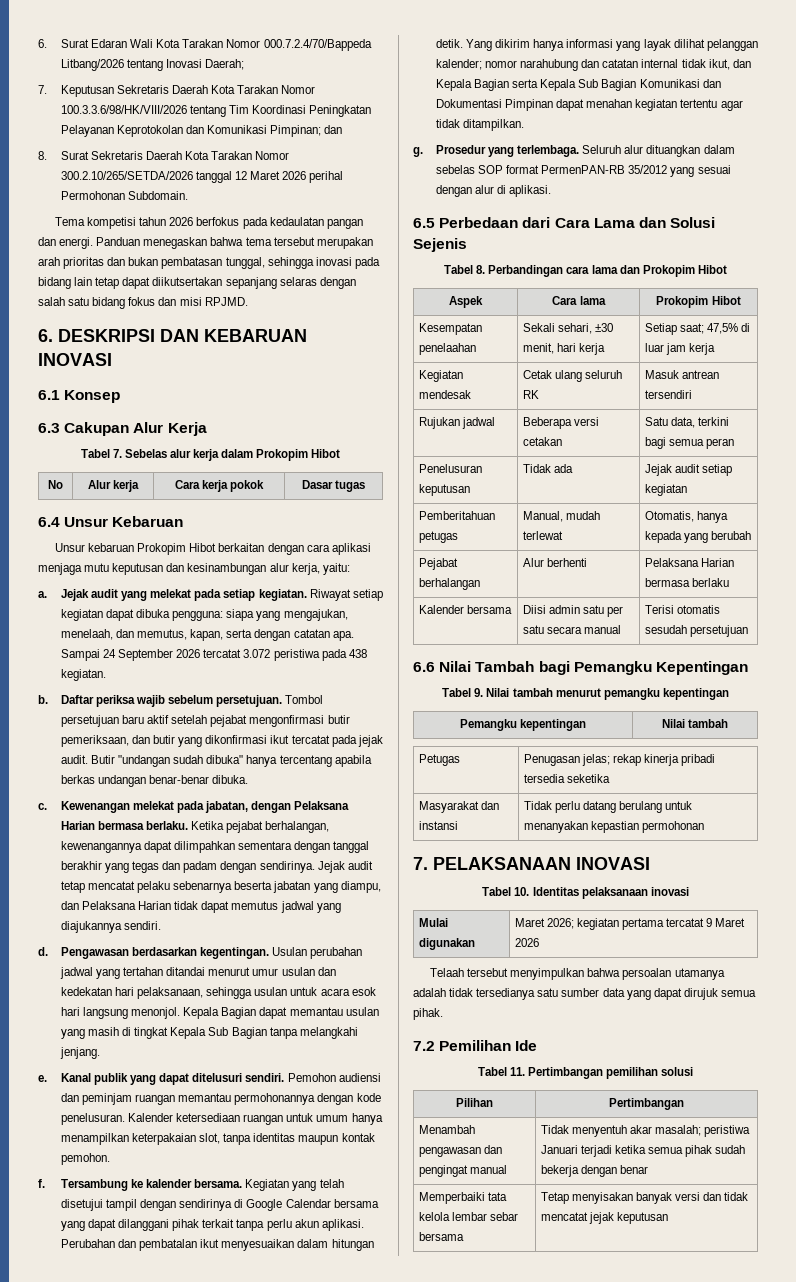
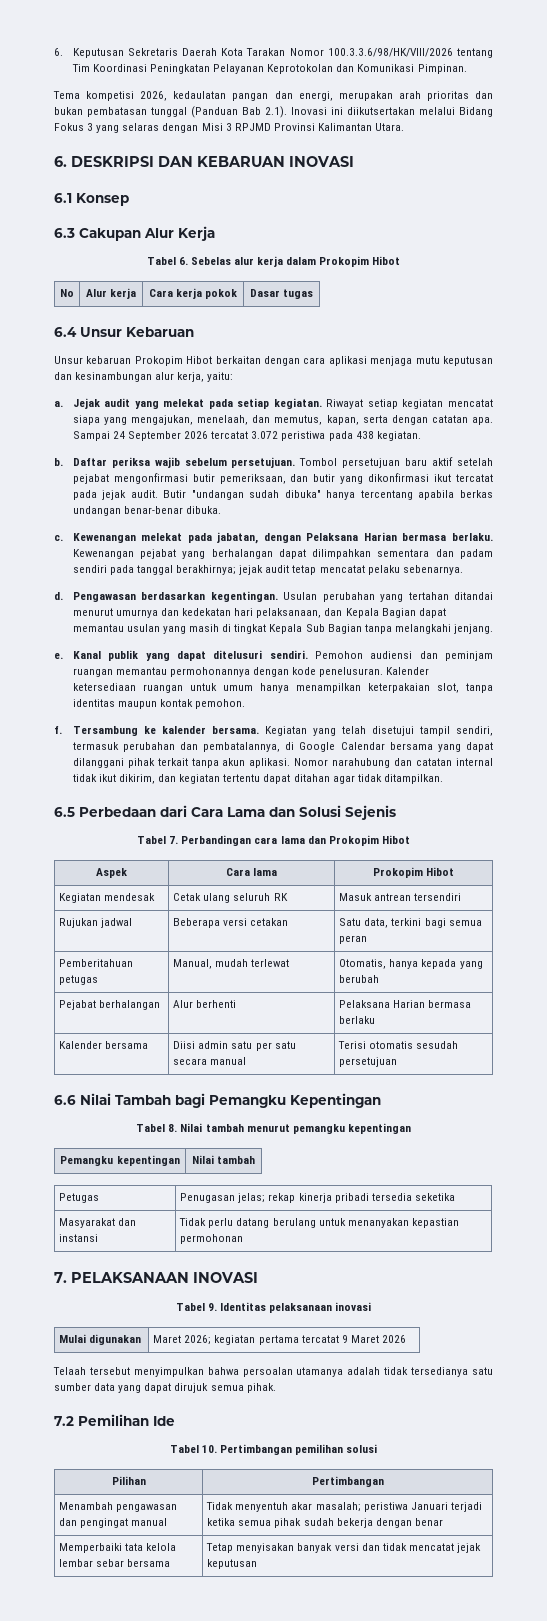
- 6. Surat Edaran Wali Kota Tarakan Nomor 000.7.2.4/70/Bappeda Litbang/2026 tentang Inovasi Daerah;
- 7. Keputusan Sekretaris Daerah Kota Tarakan Nomor 100.3.3.6/98/HK/VIII/2026 tentang Tim Koordinasi Peningkatan Pelayanan Keprotokolan dan Komunikasi Pimpinan; dan
- 8. Surat Sekretaris Daerah Kota Tarakan Nomor 300.2.10/265/SETDA/2026 tanggal 12 Maret 2026 perihal Permohonan Subdomain.
- Tema kompetisi tahun 2026 berfokus pada kedaulatan pangan dan energi. Panduan menegaskan bahwa tema tersebut merupakan arah prioritas dan bukan pembatasan tunggal, sehingga inovasi pada bidang lain tetap dapat diikutsertakan sepanjang selaras dengan salah satu bidang fokus dan misi RPJMD.
+ 6. Keputusan Sekretaris Daerah Kota Tarakan Nomor 100.3.3.6/98/HK/VIII/2026 tentang Tim Koordinasi Peningkatan Pelayanan Keprotokolan dan Komunikasi Pimpinan.
+ Tema kompetisi 2026, kedaulatan pangan dan energi, merupakan arah prioritas dan bukan pembatasan tunggal (Panduan Bab 2.1). Inovasi ini diikutsertakan melalui Bidang Fokus 3 yang selaras dengan Misi 3 RPJMD Provinsi Kalimantan Utara.
- Tabel 7. Sebelas alur kerja dalam Prokopim Hibot
+ Tabel 6. Sebelas alur kerja dalam Prokopim Hibot
- Riwayat setiap kegiatan dapat dibuka pengguna: siapa yang mengajukan, menelaah, dan memutus, kapan, serta dengan catatan apa.
+ Riwayat setiap kegiatan mencatat siapa yang mengajukan, menelaah, dan memutus, kapan, serta dengan catatan apa.
- Ketika pejabat berhalangan, kewenangannya dapat dilimpahkan sementara dengan tanggal berakhir yang tegas dan padam dengan sendirinya. Jejak audit tetap mencatat pelaku sebenarnya beserta jabatan yang diampu, dan Pelaksana Harian tidak dapat memutus jadwal yang diajukannya sendiri.
+ Kewenangan pejabat yang berhalangan dapat dilimpahkan sementara dan padam sendiri pada tanggal berakhirnya; jejak audit tetap mencatat pelaku sebenarnya.
- Usulan perubahan jadwal yang tertahan ditandai menurut umur usulan dan kedekatan hari pelaksanaan, sehingga usulan untuk acara esok hari langsung menonjol. Kepala Bagian dapat memantau usulan yang masih di tingkat Kepala Sub Bagian tanpa melangkahi jenjang.
+ Usulan perubahan yang tertahan ditandai menurut umurnya dan kedekatan hari pelaksanaan, dan Kepala Bagian dapat memantau usulan yang masih di tingkat Kepala Sub Bagian tanpa melangkahi jenjang.
- Kegiatan yang telah disetujui tampil dengan sendirinya di Google Calendar bersama yang dapat dilanggani pihak terkait tanpa perlu akun aplikasi.
+ Kegiatan yang telah disetujui tampil sendiri, termasuk perubahan dan pembatalannya, di Google Calendar bersama yang dapat dilanggani pihak terkait tanpa akun aplikasi.
- Perubahan dan pembatalan ikut menyesuaikan dalam hitungan detik. Yang dikirim hanya informasi yang layak dilihat pelanggan kalender; nomor narahubung dan catatan internal tidak ikut, dan Kepala Bagian serta Kepala Sub Bagian Komunikasi dan Dokumentasi Pimpinan dapat menahan kegiatan tertentu agar tidak ditampilkan.
- g. Prosedur yang terlembaga. Seluruh alur dituangkan dalam sebelas SOP format PermenPAN-RB 35/2012 yang sesuai dengan alur di aplikasi.
+ Nomor narahubung dan catatan internal tidak ikut dikirim, dan kegiatan tertentu dapat ditahan agar tidak ditampilkan.
- Tabel 8. Perbandingan cara lama dan Prokopim Hibot
+ Tabel 7. Perbandingan cara lama dan Prokopim Hibot
- Kesempatan penelaahan | Sekali sehari, ±30 menit, hari kerja | Setiap saat; 47,5% di luar jam kerja
- Penelusuran keputusan | Tidak ada | Jejak audit setiap kegiatan
- Tabel 9. Nilai tambah menurut pemangku kepentingan
+ Tabel 8. Nilai tambah menurut pemangku kepentingan
- Tabel 10. Identitas pelaksanaan inovasi
+ Tabel 9. Identitas pelaksanaan inovasi
- Tabel 11. Pertimbangan pemilihan solusi
+ Tabel 10. Pertimbangan pemilihan solusi

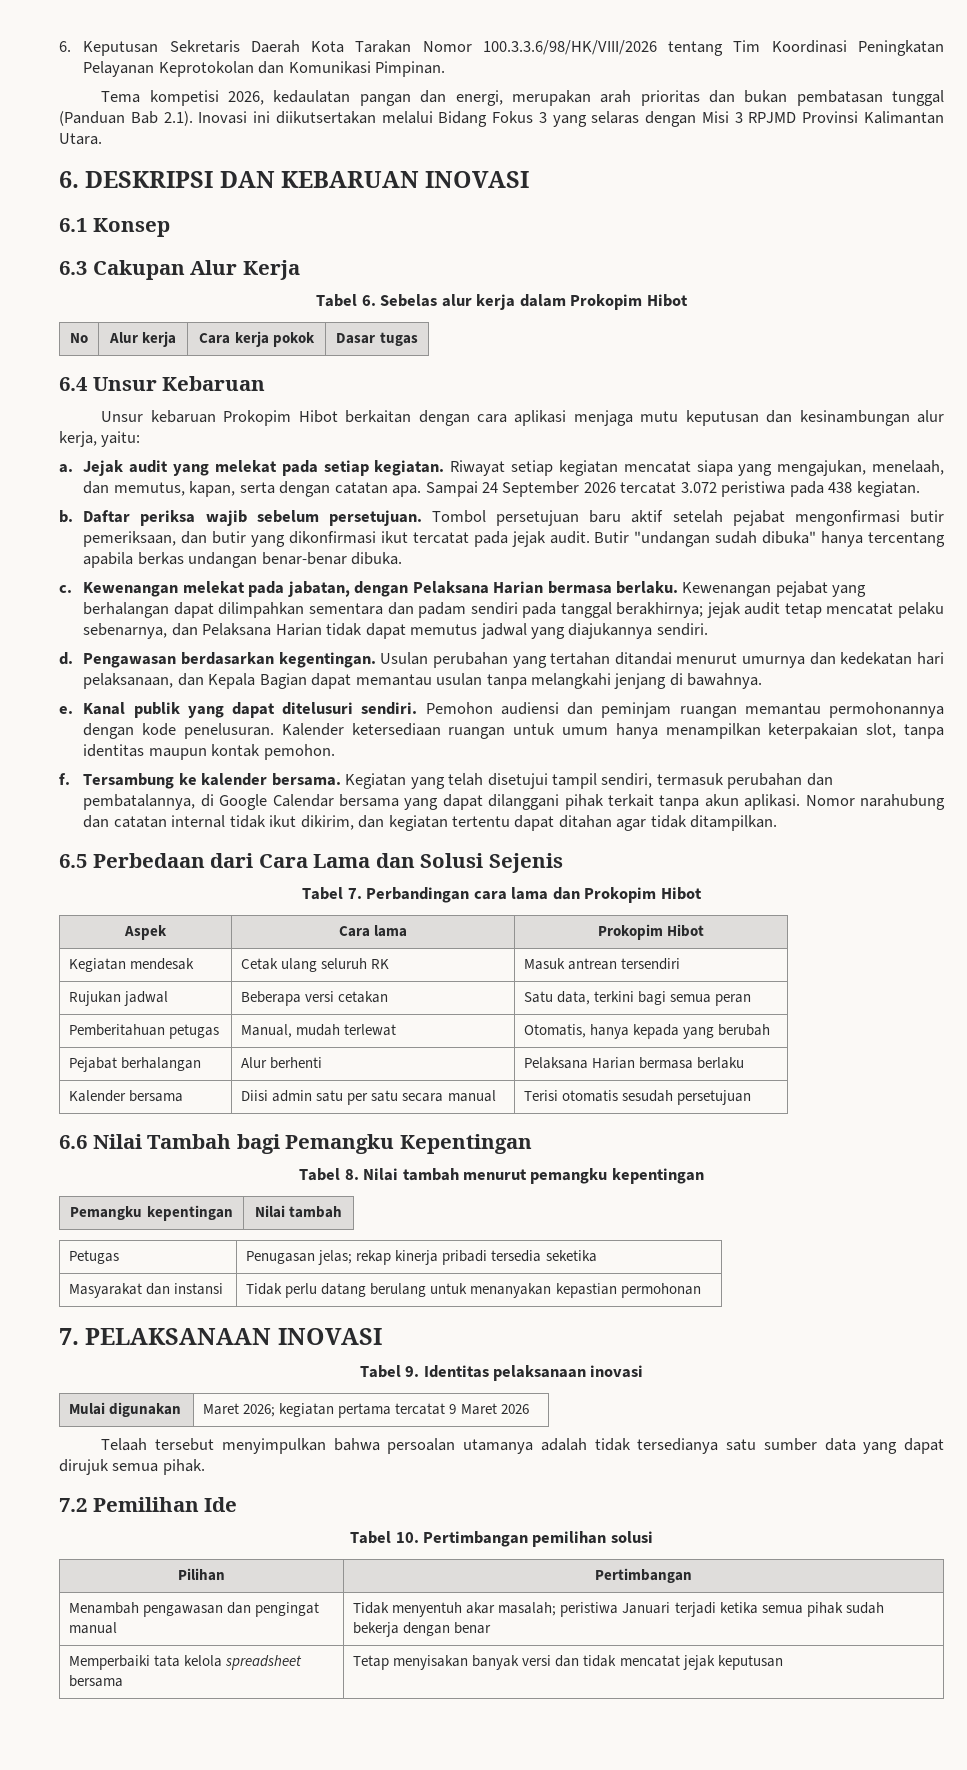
- Kewenangan pejabat yang berhalangan dapat dilimpahkan sementara dan padam sendiri pada tanggal berakhirnya; jejak audit tetap mencatat pelaku sebenarnya.
+ Kewenangan pejabat yang berhalangan dapat dilimpahkan sementara dan padam sendiri pada tanggal berakhirnya; jejak audit tetap mencatat pelaku sebenarnya, dan Pelaksana Harian tidak dapat memutus jadwal yang diajukannya sendiri.
- Usulan perubahan yang tertahan ditandai menurut umurnya dan kedekatan hari pelaksanaan, dan Kepala Bagian dapat memantau usulan yang masih di tingkat Kepala Sub Bagian tanpa melangkahi jenjang.
+ Usulan perubahan yang tertahan ditandai menurut umurnya dan kedekatan hari pelaksanaan, dan Kepala Bagian dapat memantau usulan tanpa melangkahi jenjang di bawahnya.
- Memperbaiki tata kelola lembar sebar bersama | Tetap menyisakan banyak versi dan tidak mencatat jejak keputusan
+ Memperbaiki tata kelola spreadsheet bersama | Tetap menyisakan banyak versi dan tidak mencatat jejak keputusan

